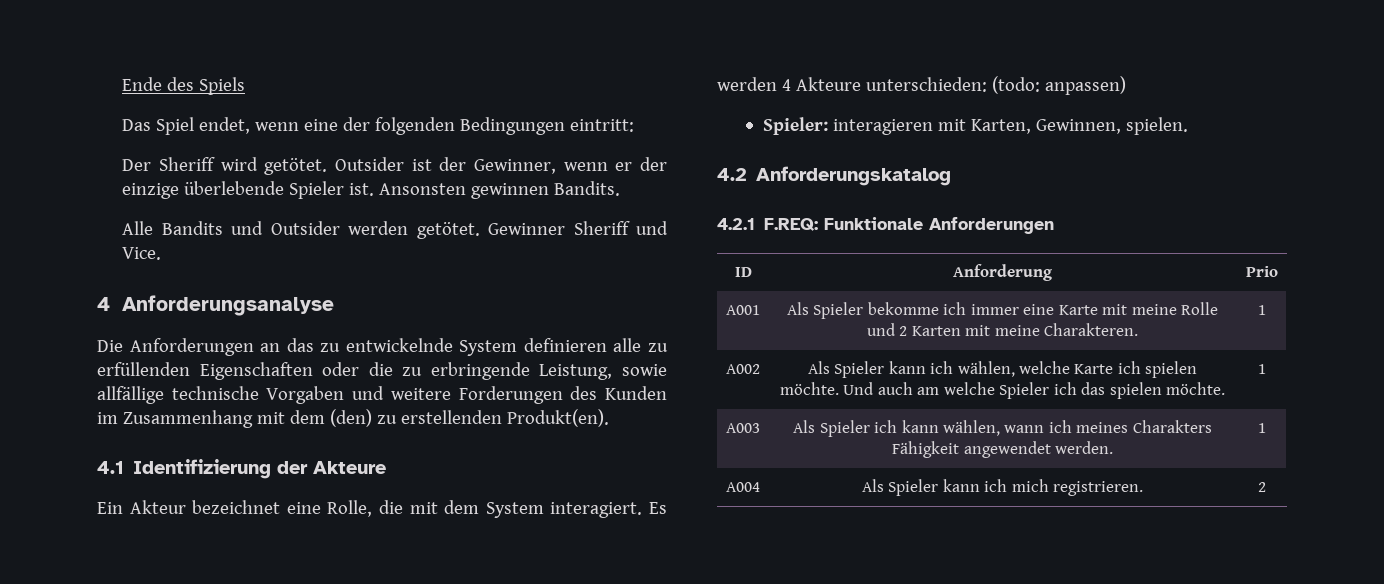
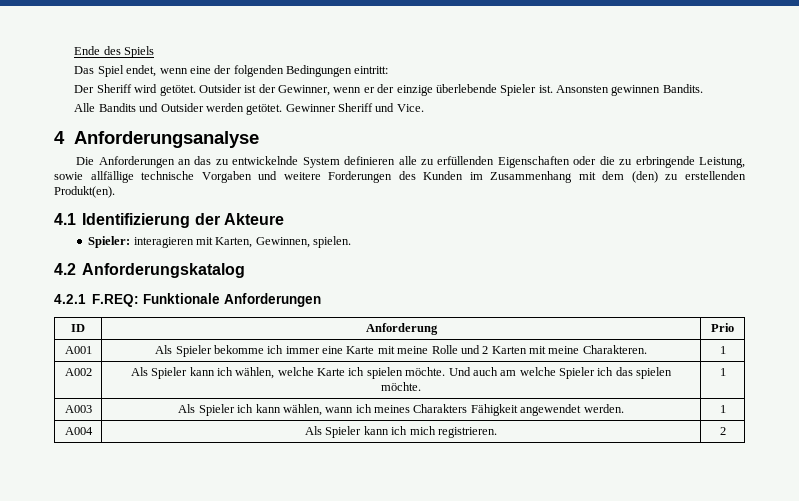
- Ein Akteur bezeichnet eine Rolle, die mit dem System interagiert. Es werden 4 Akteure unterschieden: (todo: anpassen)

